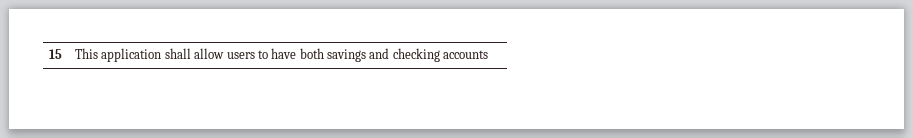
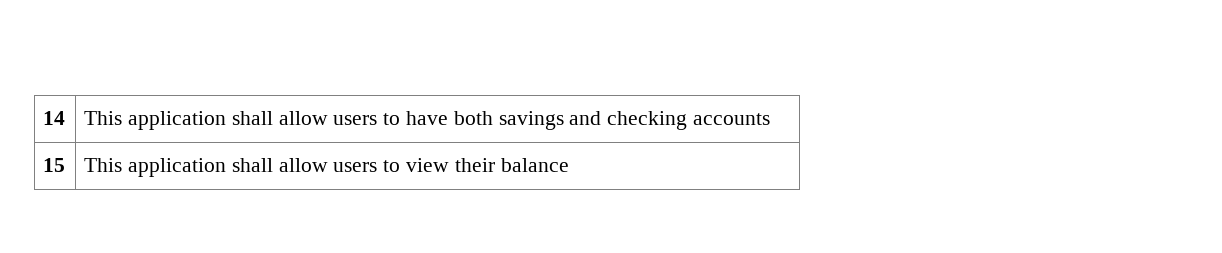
- 15 | This application shall allow users to have both savings and checking accounts
+ 14 | This application shall allow users to have both savings and checking accounts
+ 15 | This application shall allow users to view their balance

